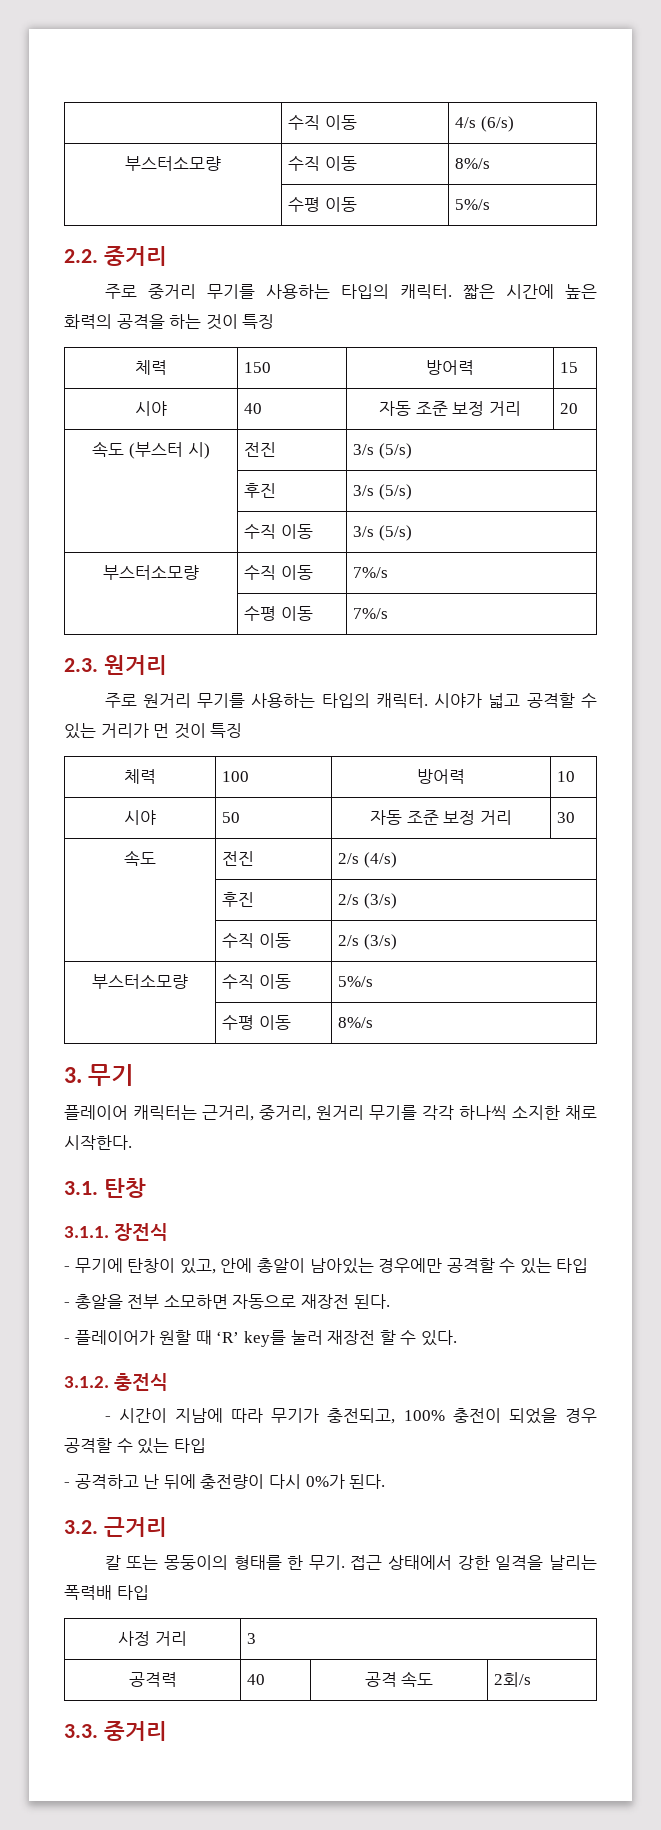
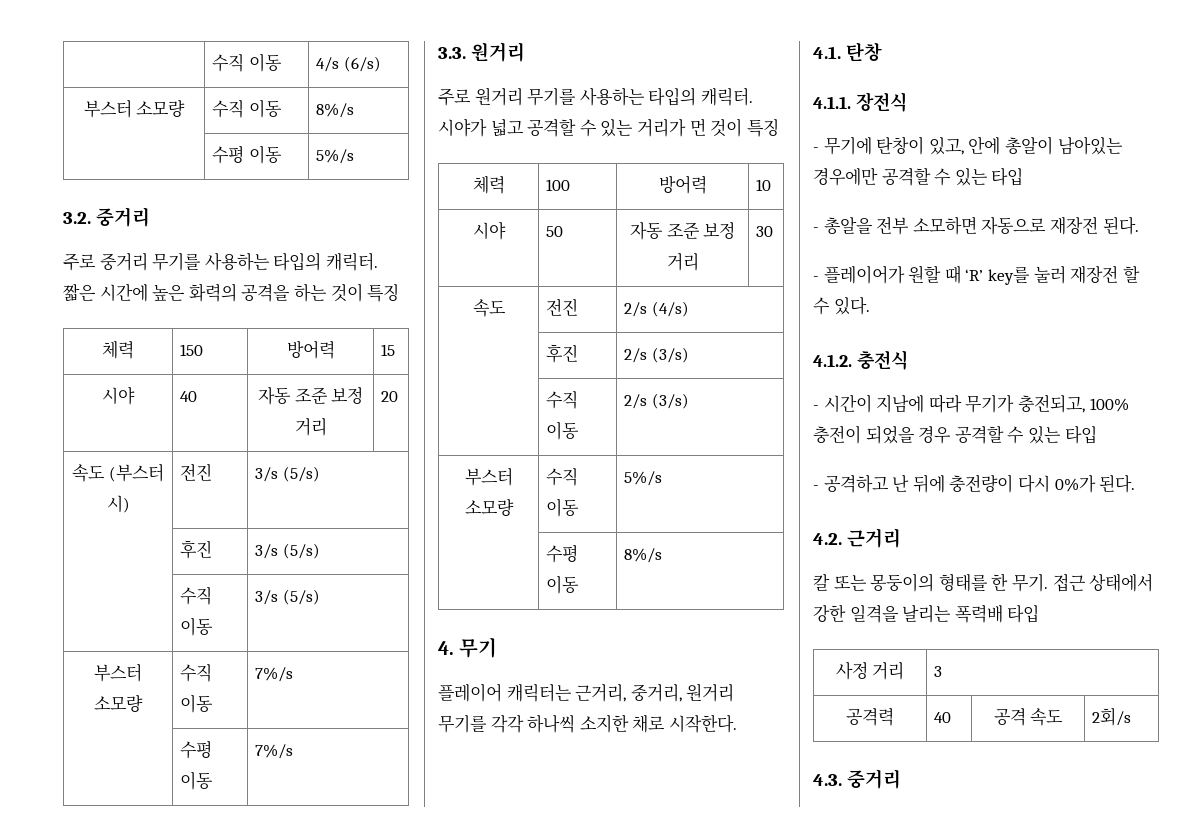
- 부스터소모량 | 수직 이동 | 8%/s
+ 부스터 소모량 | 수직 이동 | 8%/s
- 2.2. 중거리
+ 3.2. 중거리
- 부스터소모량 | 수직 이동 | 7%/s
+ 부스터 소모량 | 수직 이동 | 7%/s
- 2.3. 원거리
+ 3.3. 원거리
- 부스터소모량 | 수직 이동 | 5%/s
+ 부스터 소모량 | 수직 이동 | 5%/s
- 3. 무기
+ 4. 무기
- 3.1. 탄창
+ 4.1. 탄창
- 3.1.1. 장전식
+ 4.1.1. 장전식
- 3.1.2. 충전식
+ 4.1.2. 충전식
- 3.2. 근거리
+ 4.2. 근거리
- 3.3. 중거리
+ 4.3. 중거리

